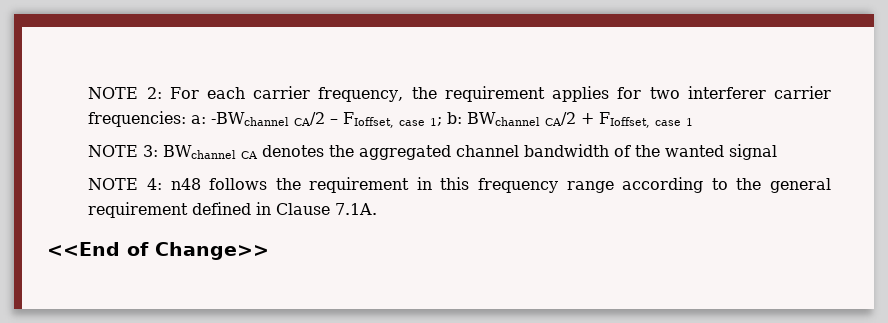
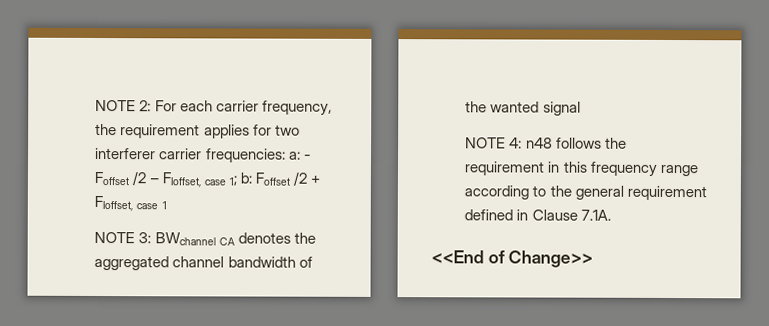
- NOTE 2: For each carrier frequency, the requirement applies for two interferer carrier frequencies: a: -BWchannel CA/2 – FIoffset, case 1; b: BWchannel CA/2 + FIoffset, case 1
+ NOTE 2: For each carrier frequency, the requirement applies for two interferer carrier frequencies: a: - Foffset /2 – FIoffset, case 1; b: Foffset /2 + FIoffset, case 1

